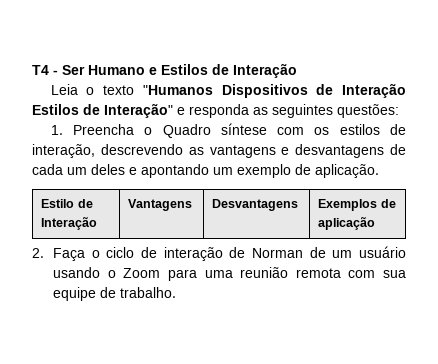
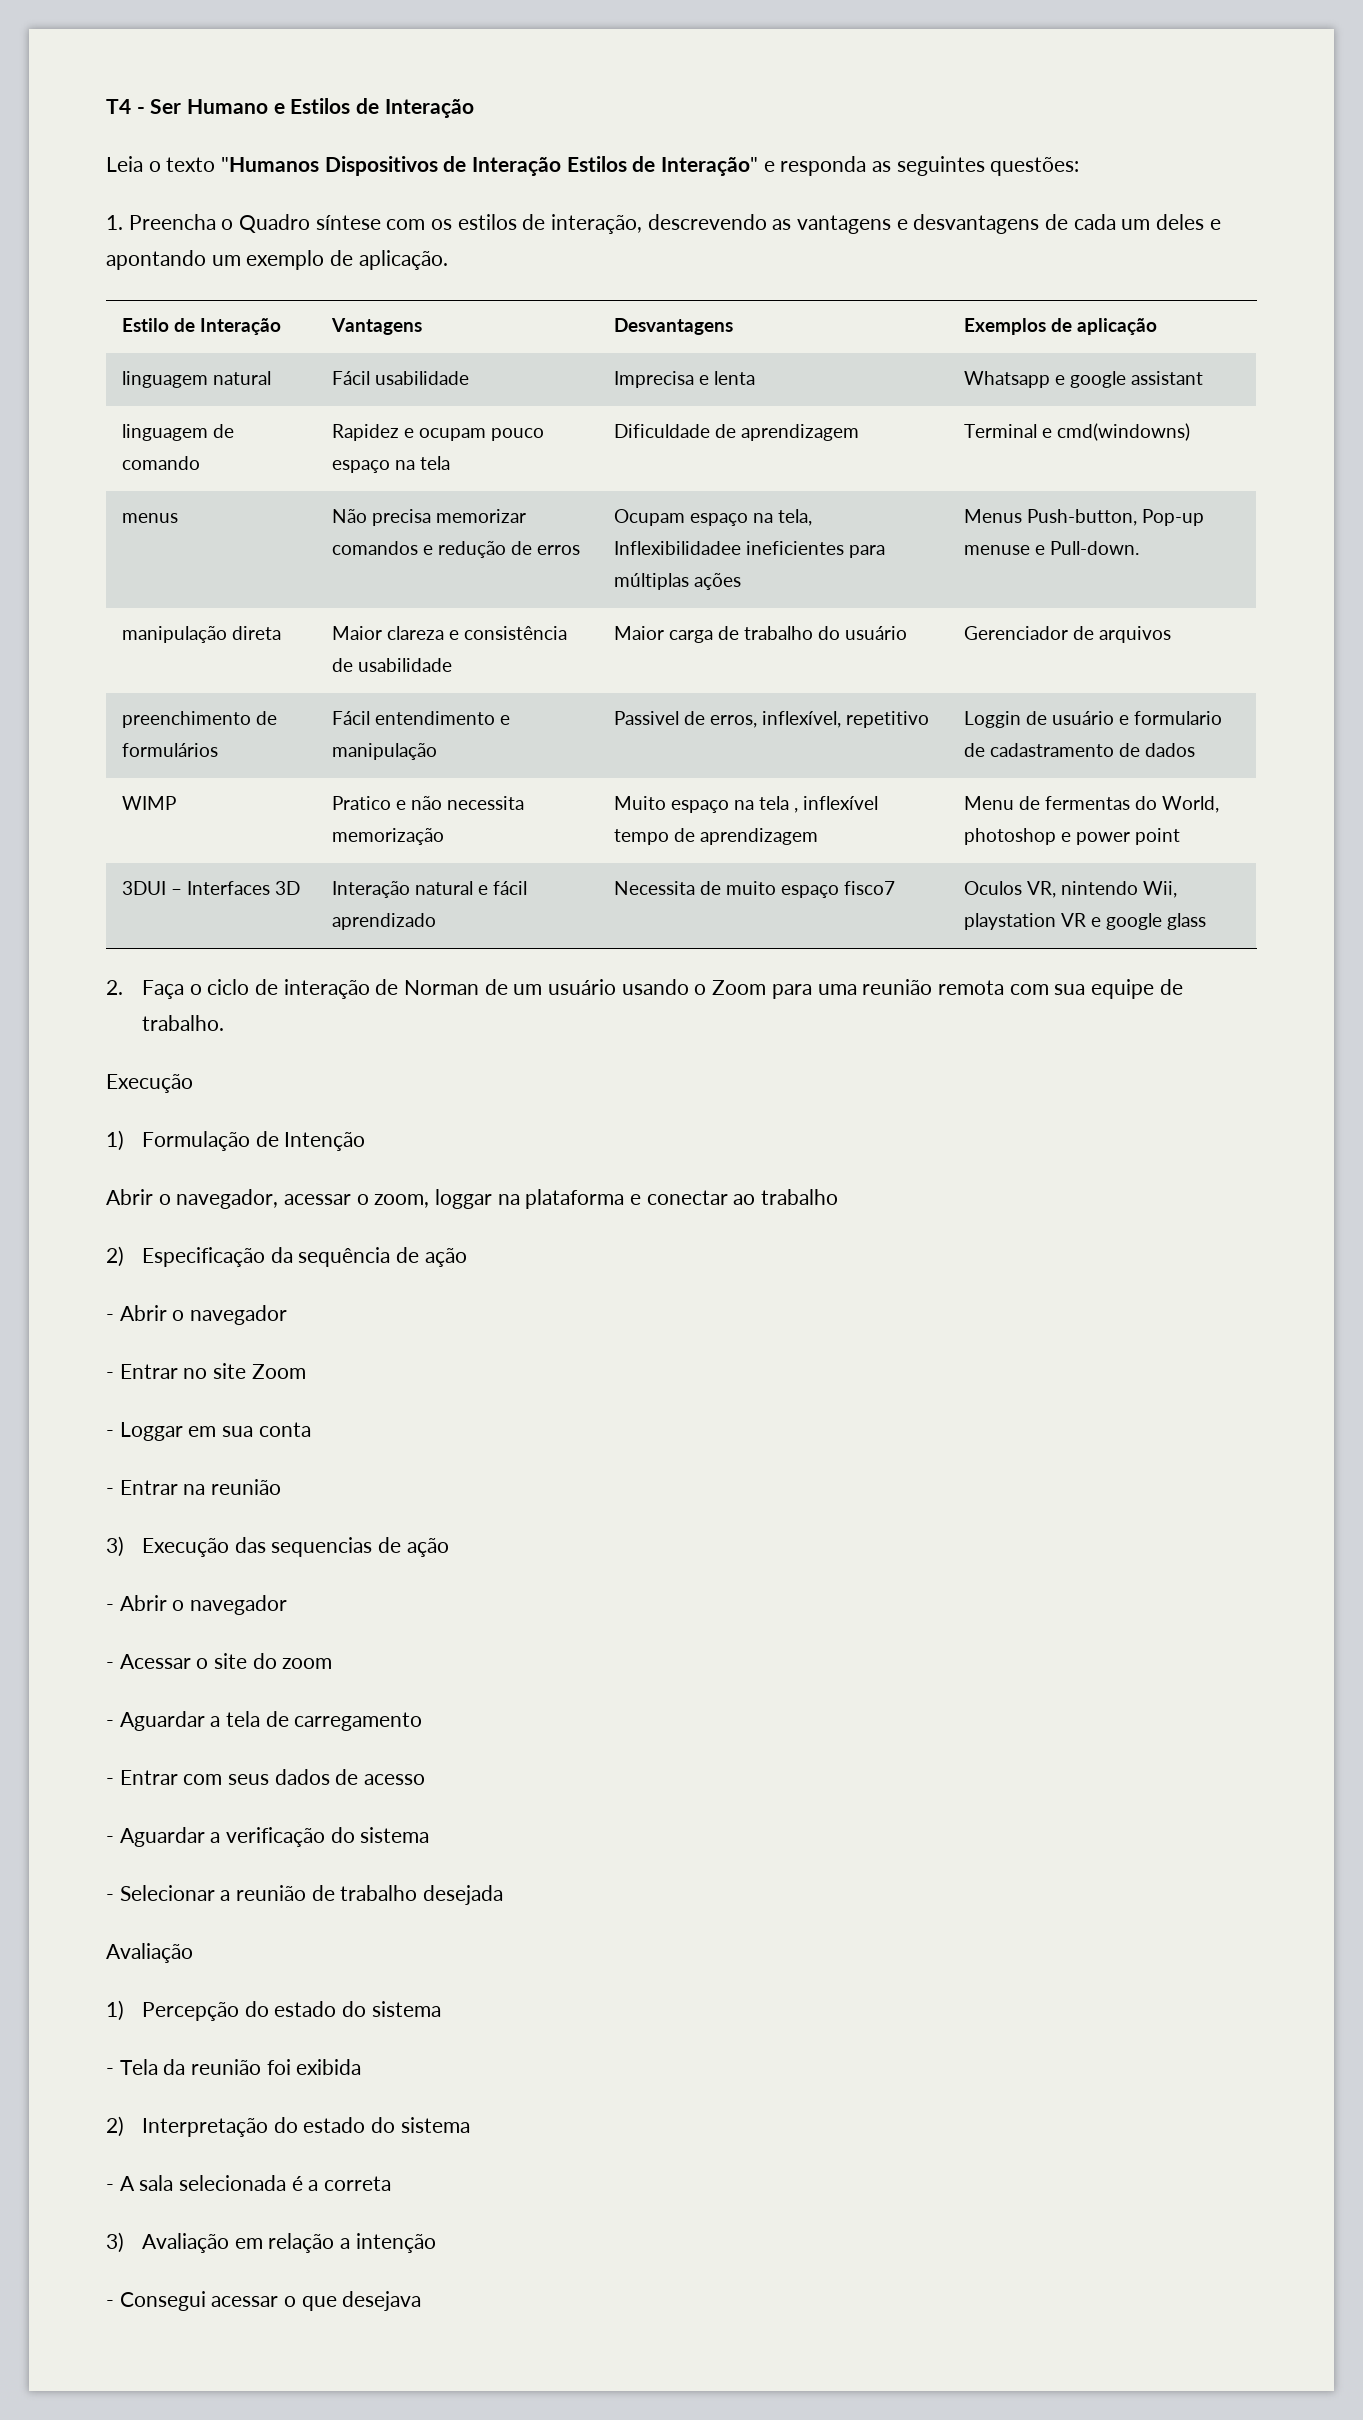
+ linguagem natural | Fácil usabilidade | Imprecisa e lenta | Whatsapp e google assistant
+ linguagem de comando | Rapidez e ocupam pouco espaço na tela | Dificuldade de aprendizagem | Terminal e cmd(windowns)
+ menus | Não precisa memorizar comandos e redução de erros | Ocupam espaço na tela, Inflexibilidadee ineficientes para múltiplas ações | Menus Push-button, Pop-up menuse e Pull-down.
+ manipulação direta | Maior clareza e consistência de usabilidade | Maior carga de trabalho do usuário | Gerenciador de arquivos
+ preenchimento de formulários | Fácil entendimento e manipulação | Passivel de erros, inflexível, repetitivo | Loggin de usuário e formulario de cadastramento de dados
+ WIMP | Pratico e não necessita memorização | Muito espaço na tela , inflexível tempo de aprendizagem | Menu de fermentas do World, photoshop e power point
+ 3DUI – Interfaces 3D | Interação natural e fácil aprendizado | Necessita de muito espaço fisco7 | Oculos VR, nintendo Wii, playstation VR e google glass
  2. Faça o ciclo de interação de Norman de um usuário usando o Zoom para uma reunião remota com sua equipe de trabalho.
+ Execução
+ 1) Formulação de Intenção
+ Abrir o navegador, acessar o zoom, loggar na plataforma e conectar ao trabalho
+ 2) Especificação da sequência de ação
+ - Abrir o navegador
+ - Entrar no site Zoom
+ - Loggar em sua conta
+ - Entrar na reunião
+ 3) Execução das sequencias de ação
+ - Abrir o navegador
+ - Acessar o site do zoom
+ - Aguardar a tela de carregamento
+ - Entrar com seus dados de acesso
+ - Aguardar a verificação do sistema
+ - Selecionar a reunião de trabalho desejada
+ Avaliação
+ 1) Percepção do estado do sistema
+ - Tela da reunião foi exibida
+ 2) Interpretação do estado do sistema
+ - A sala selecionada é a correta
+ 3) Avaliação em relação a intenção
+ - Consegui acessar o que desejava

